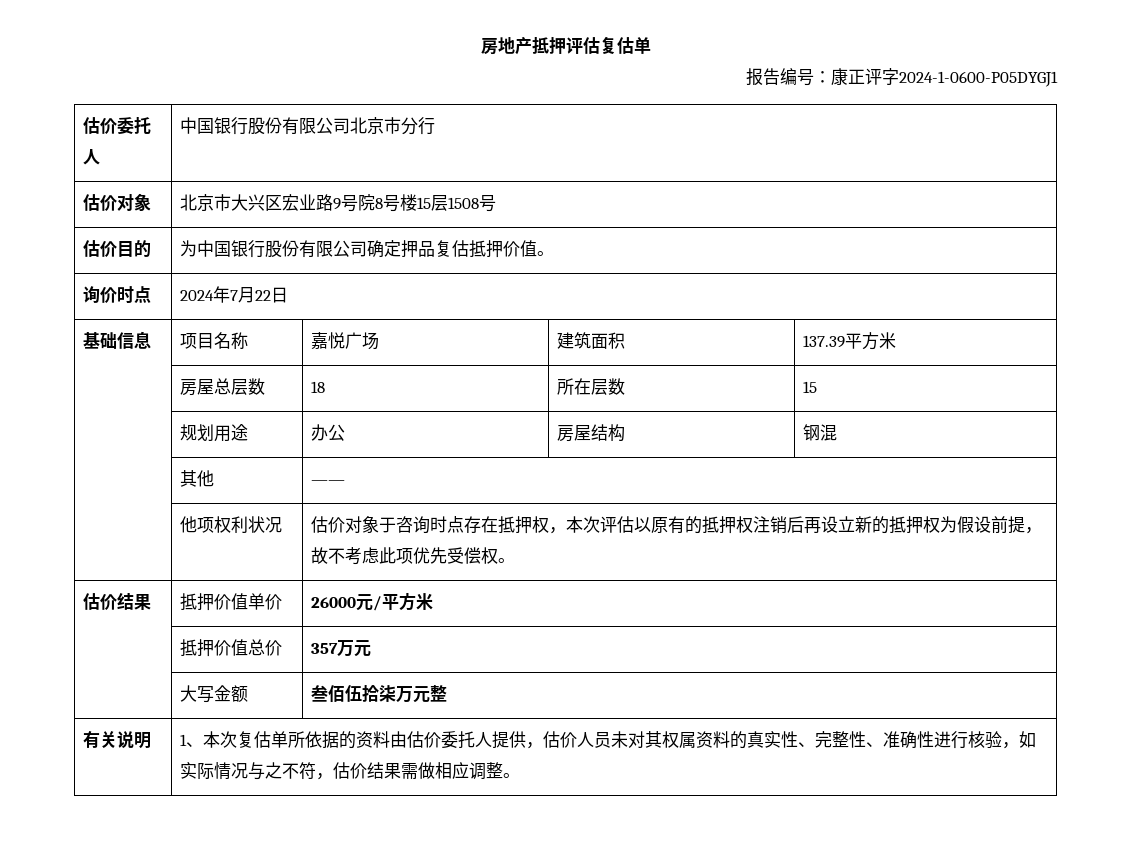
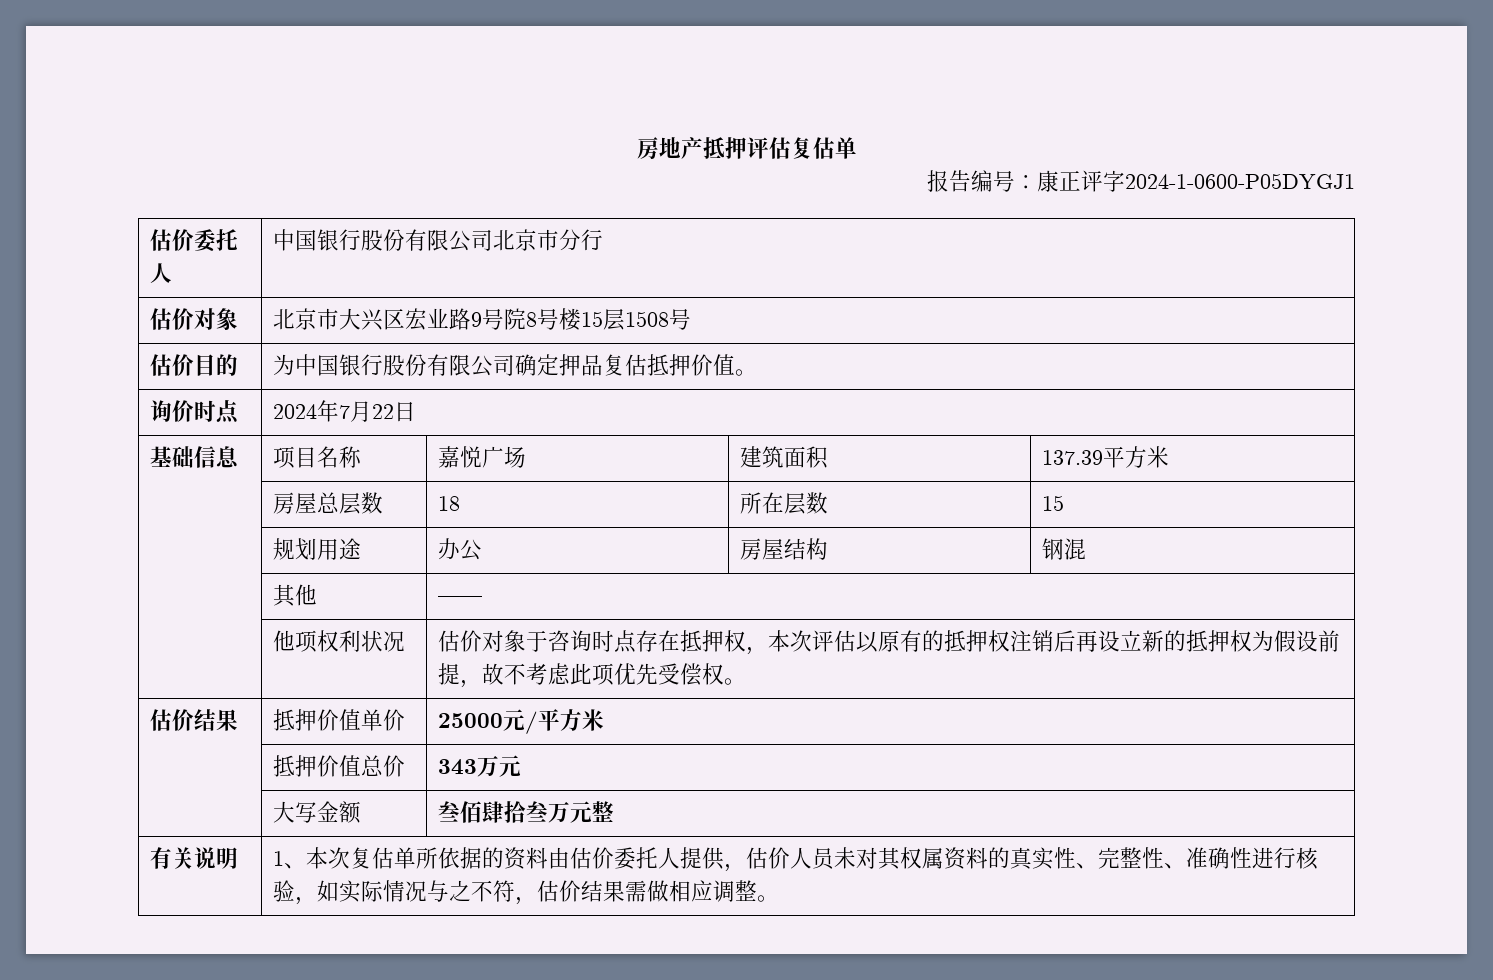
- 估价结果 | 抵押价值单价 | 26000元/平方米
+ 估价结果 | 抵押价值单价 | 25000元/平方米
- | 抵押价值总价 | 357万元
+ | 抵押价值总价 | 343万元
- | 大写金额 | 叁佰伍拾柒万元整
+ | 大写金额 | 叁佰肆拾叁万元整

